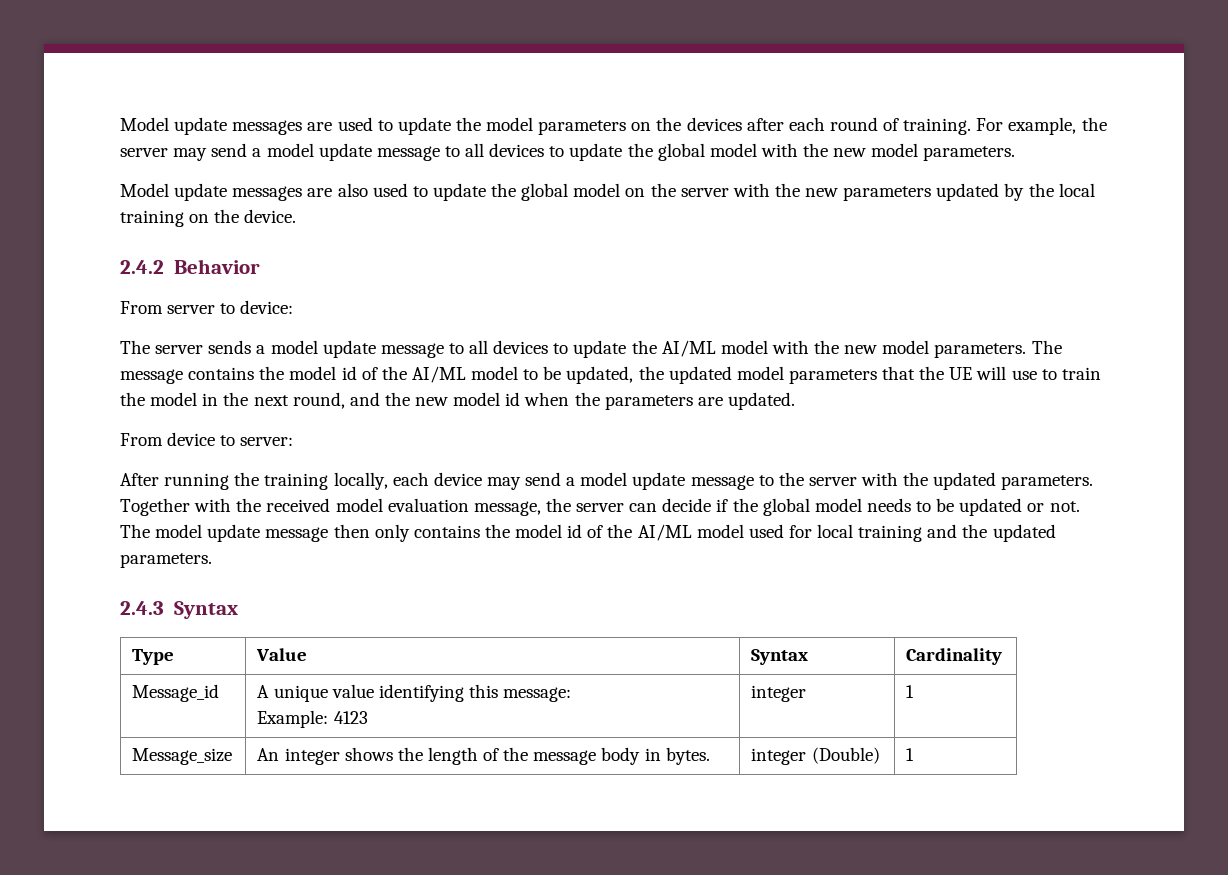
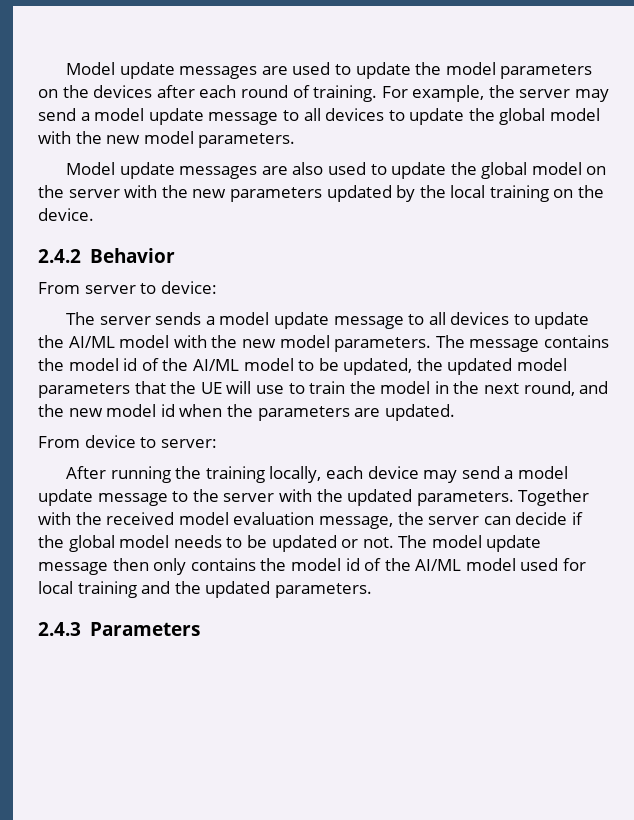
- 2.4.3 Syntax
- Type | Value | Syntax | Cardinality
- Message_id | A unique value identifying this message:
- Example: 4123 | integer | 1
- Message_size | An integer shows the length of the message body in bytes. | integer (Double) | 1
+ 2.4.3 Parameters

